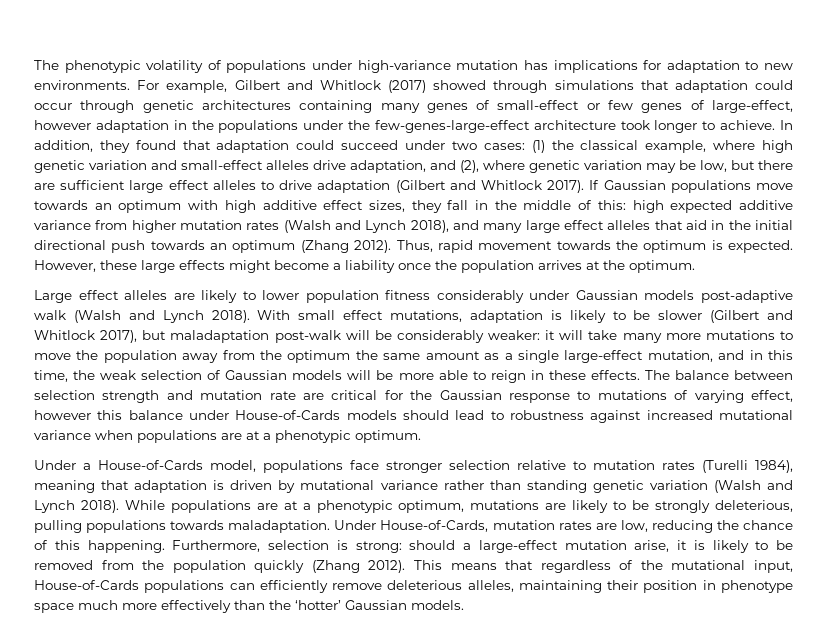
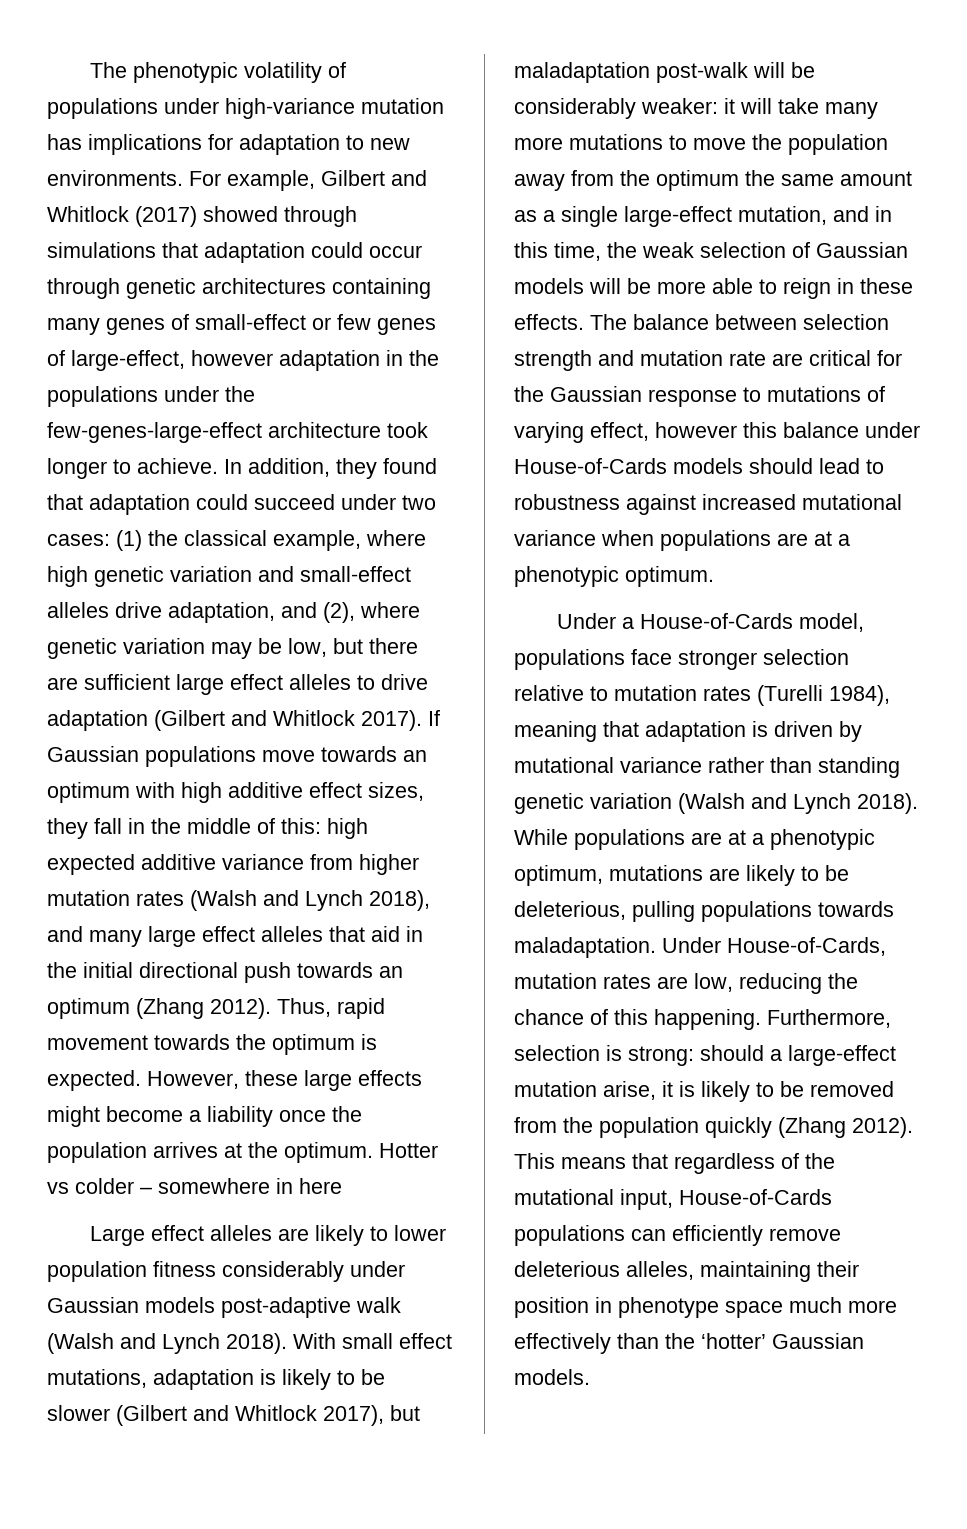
+ Hotter vs colder – somewhere in here
- While populations are at a phenotypic optimum, mutations are likely to be strongly deleterious, pulling populations towards maladaptation.
+ While populations are at a phenotypic optimum, mutations are likely to be deleterious, pulling populations towards maladaptation.

